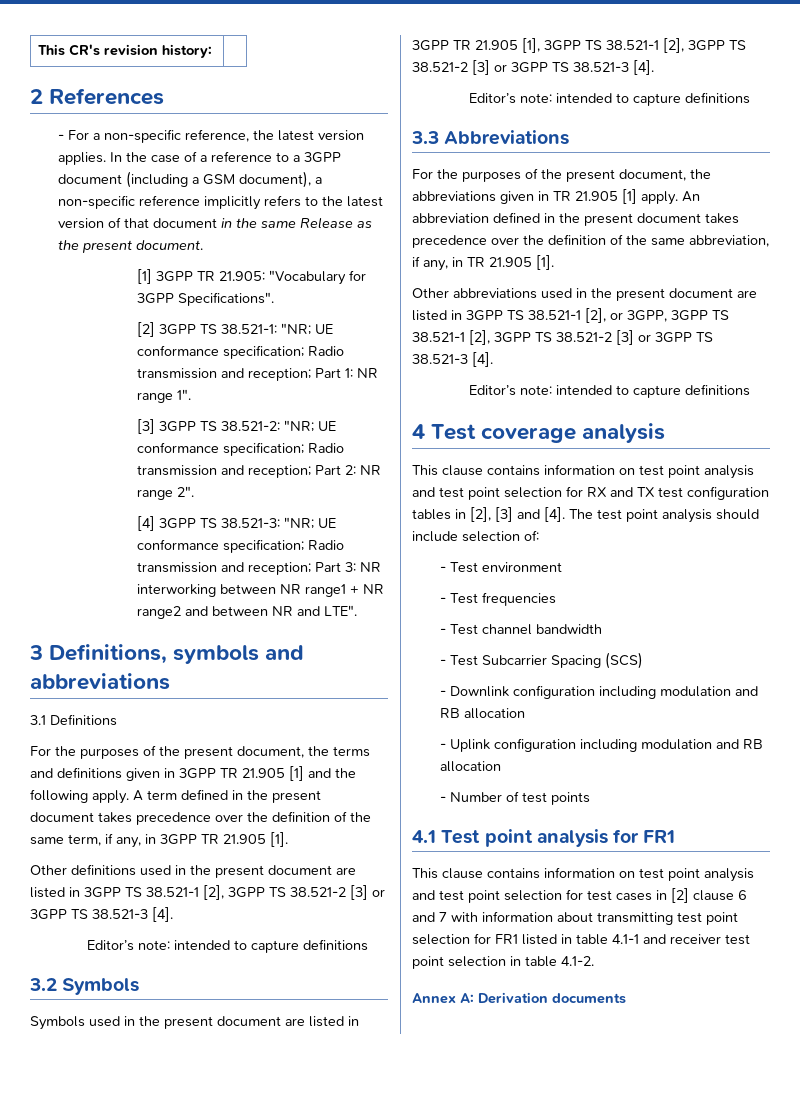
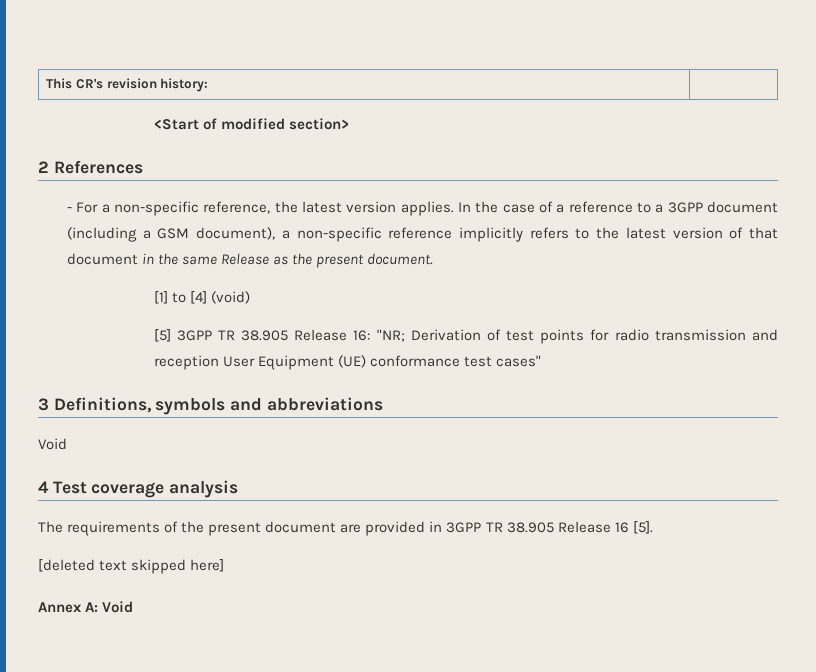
+ <Start of modified section>
- [1] 3GPP TR 21.905: "Vocabulary for 3GPP Specifications".
- [2] 3GPP TS 38.521-1: "NR; UE conformance specification; Radio transmission and reception; Part 1: NR range 1".
- [3] 3GPP TS 38.521-2: "NR; UE conformance specification; Radio transmission and reception; Part 2: NR range 2".
- [4] 3GPP TS 38.521-3: "NR; UE conformance specification; Radio transmission and reception; Part 3: NR interworking between NR range1 + NR range2 and between NR and LTE".
+ [1] to [4] (void)
+ [5] 3GPP TR 38.905 Release 16: "NR; Derivation of test points for radio transmission and reception User Equipment (UE) conformance test cases"
  3 Definitions, symbols and abbreviations
- 3.1 Definitions
- For the purposes of the present document, the terms and definitions given in 3GPP TR 21.905 [1] and the following apply. A term defined in the present document takes precedence over the definition of the same term, if any, in 3GPP TR 21.905 [1].
- Other definitions used in the present document are listed in 3GPP TS 38.521-1 [2], 3GPP TS 38.521-2 [3] or 3GPP TS 38.521-3 [4].
- Editor’s note: intended to capture definitions
- 3.2 Symbols
- Symbols used in the present document are listed in 3GPP TR 21.905 [1], 3GPP TS 38.521-1 [2], 3GPP TS 38.521-2 [3] or 3GPP TS 38.521-3 [4].
- Editor’s note: intended to capture definitions
- 3.3 Abbreviations
- For the purposes of the present document, the abbreviations given in TR 21.905 [1] apply. An abbreviation defined in the present document takes precedence over the definition of the same abbreviation, if any, in TR 21.905 [1].
- Other abbreviations used in the present document are listed in 3GPP TS 38.521-1 [2], or 3GPP, 3GPP TS 38.521-1 [2], 3GPP TS 38.521-2 [3] or 3GPP TS 38.521-3 [4].
- Editor’s note: intended to capture definitions
+ Void
  4 Test coverage analysis
- This clause contains information on test point analysis and test point selection for RX and TX test configuration tables in [2], [3] and [4]. The test point analysis should include selection of:
- - Test environment
- - Test frequencies
- - Test channel bandwidth
- - Test Subcarrier Spacing (SCS)
- - Downlink configuration including modulation and RB allocation
- - Uplink configuration including modulation and RB allocation
- - Number of test points
- 4.1 Test point analysis for FR1
- This clause contains information on test point analysis and test point selection for test cases in [2] clause 6 and 7 with information about transmitting test point selection for FR1 listed in table 4.1-1 and receiver test point selection in table 4.1-2.
+ The requirements of the present document are provided in 3GPP TR 38.905 Release 16 [5].
+ [deleted text skipped here]
- Annex A: Derivation documents
+ Annex A: Void

